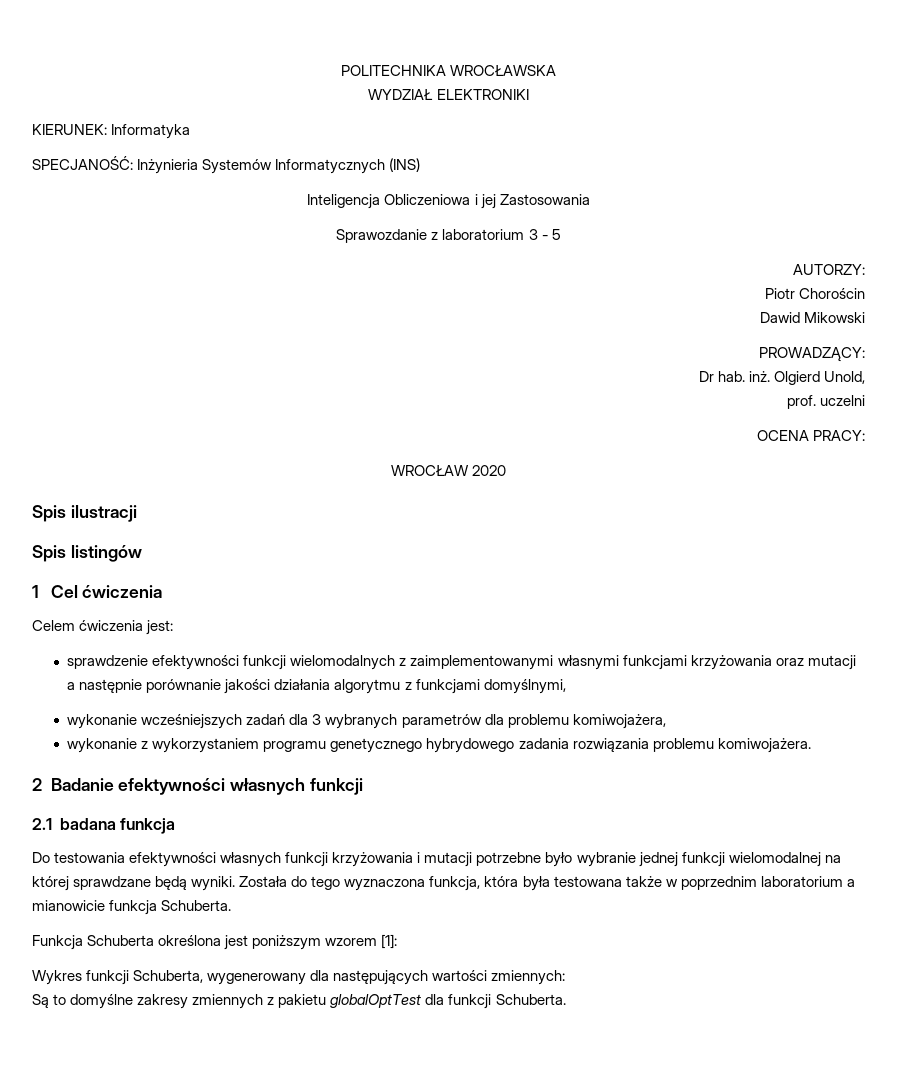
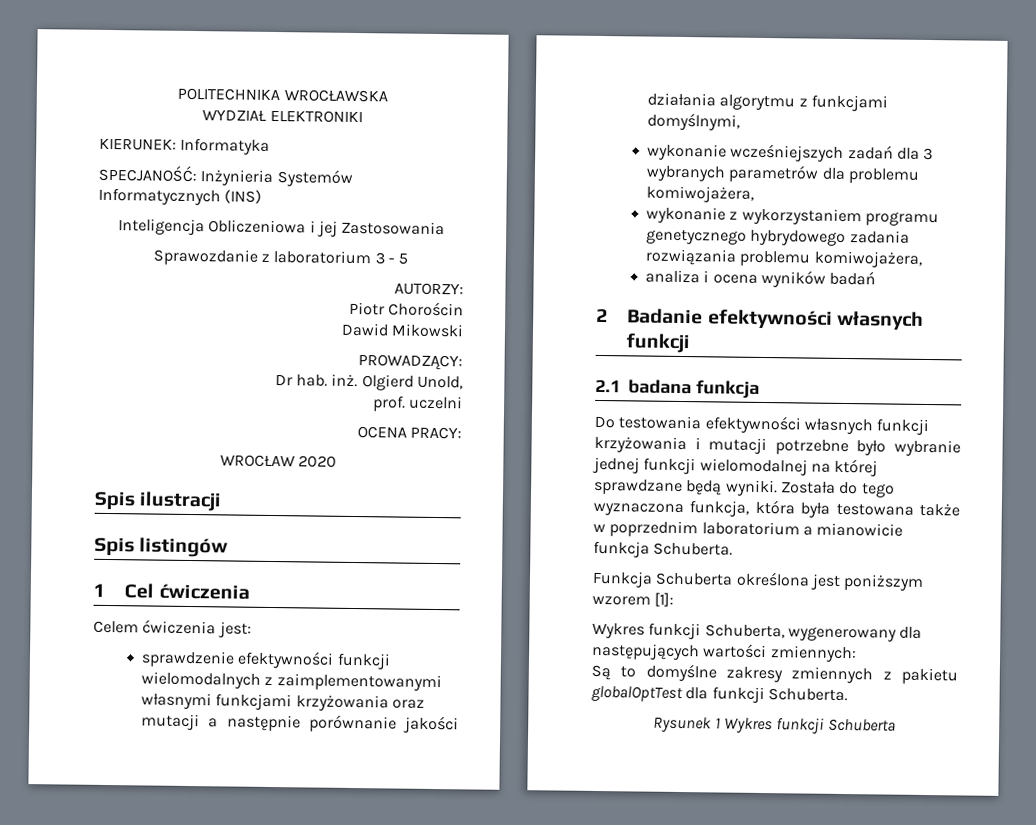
- wykonanie z wykorzystaniem programu genetycznego hybrydowego zadania rozwiązania problemu komiwojażera.
+ wykonanie z wykorzystaniem programu genetycznego hybrydowego zadania rozwiązania problemu komiwojażera,
+ analiza i ocena wyników badań
+ Rysunek 1 Wykres funkcji Schuberta

